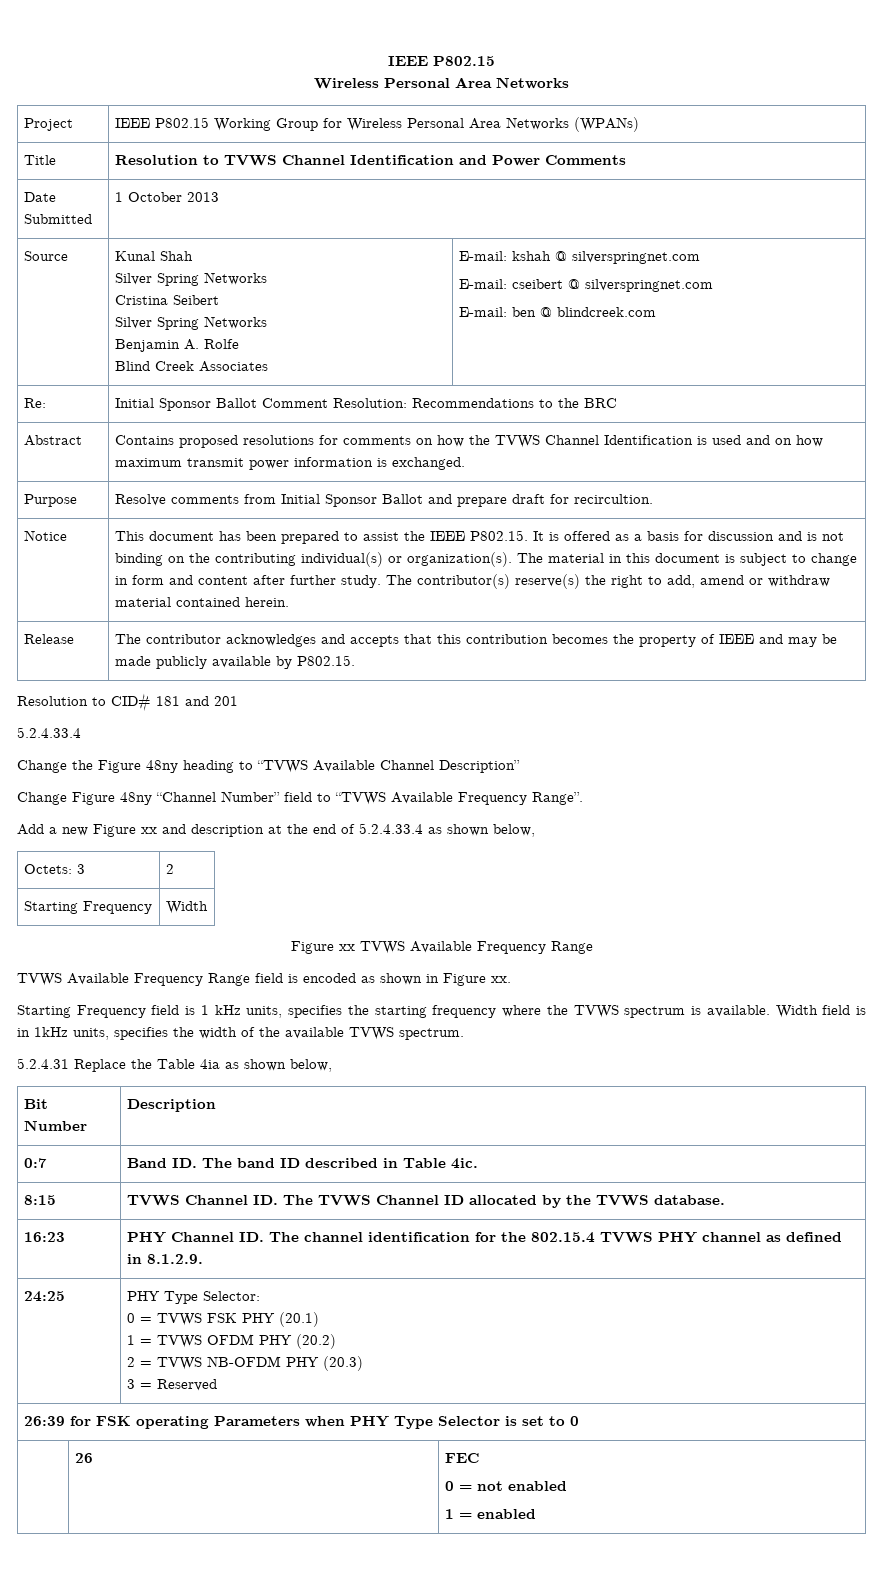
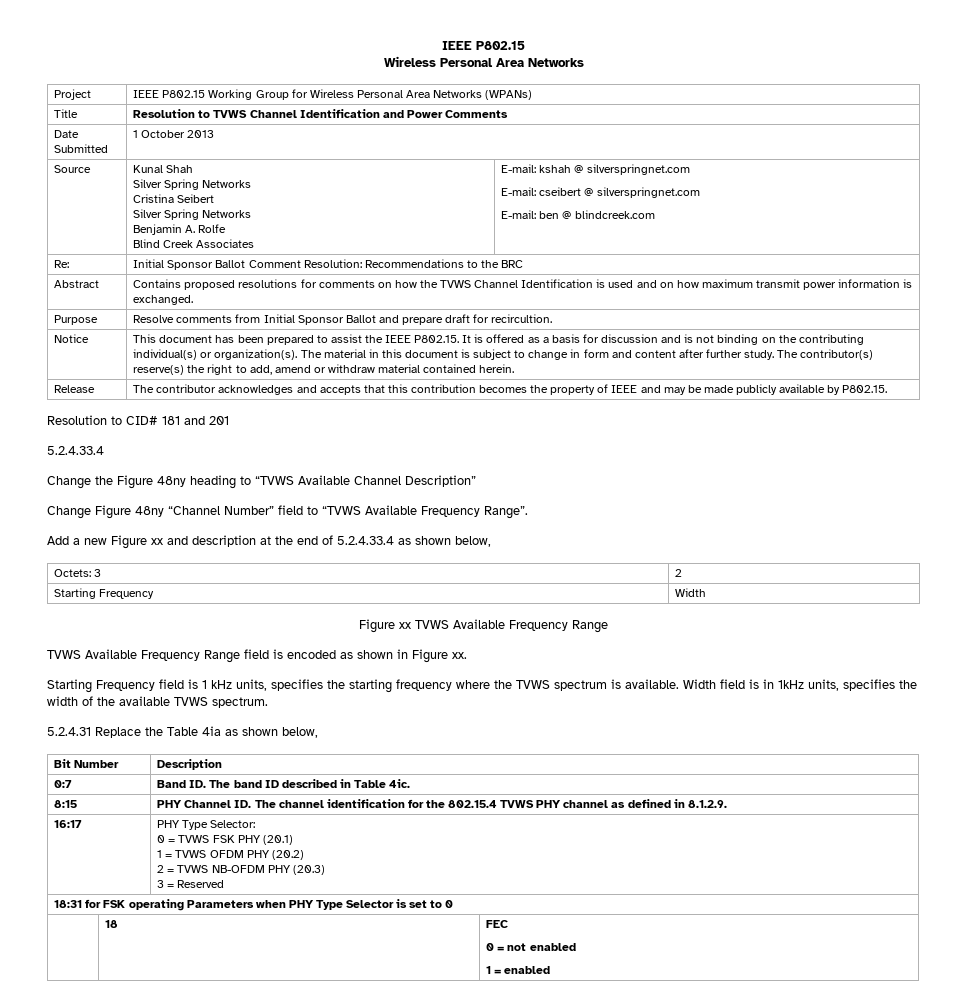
- 8:15 | TVWS Channel ID. The TVWS Channel ID allocated by the TVWS database.
- 16:23 | PHY Channel ID. The channel identification for the 802.15.4 TVWS PHY channel as defined in 8.1.2.9.
+ 8:15 | PHY Channel ID. The channel identification for the 802.15.4 TVWS PHY channel as defined in 8.1.2.9.
- 24:25 | PHY Type Selector:
+ 16:17 | PHY Type Selector:
- 26:39 for FSK operating Parameters when PHY Type Selector is set to 0
+ 18:31 for FSK operating Parameters when PHY Type Selector is set to 0
- | 26 | FEC
+ | 18 | FEC

